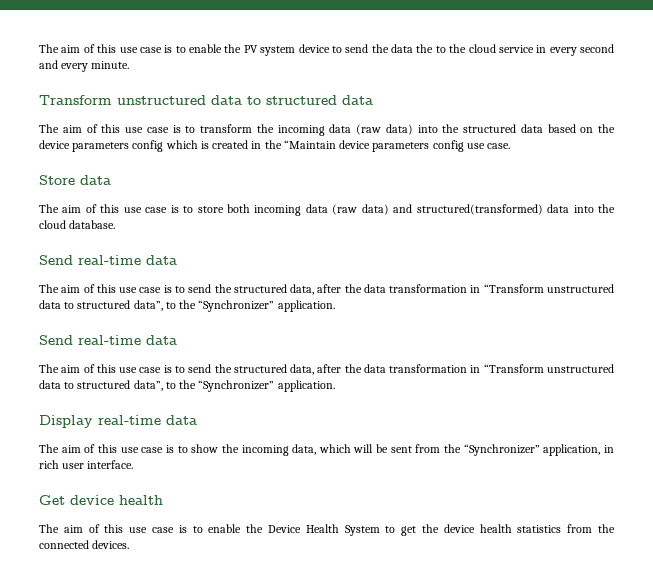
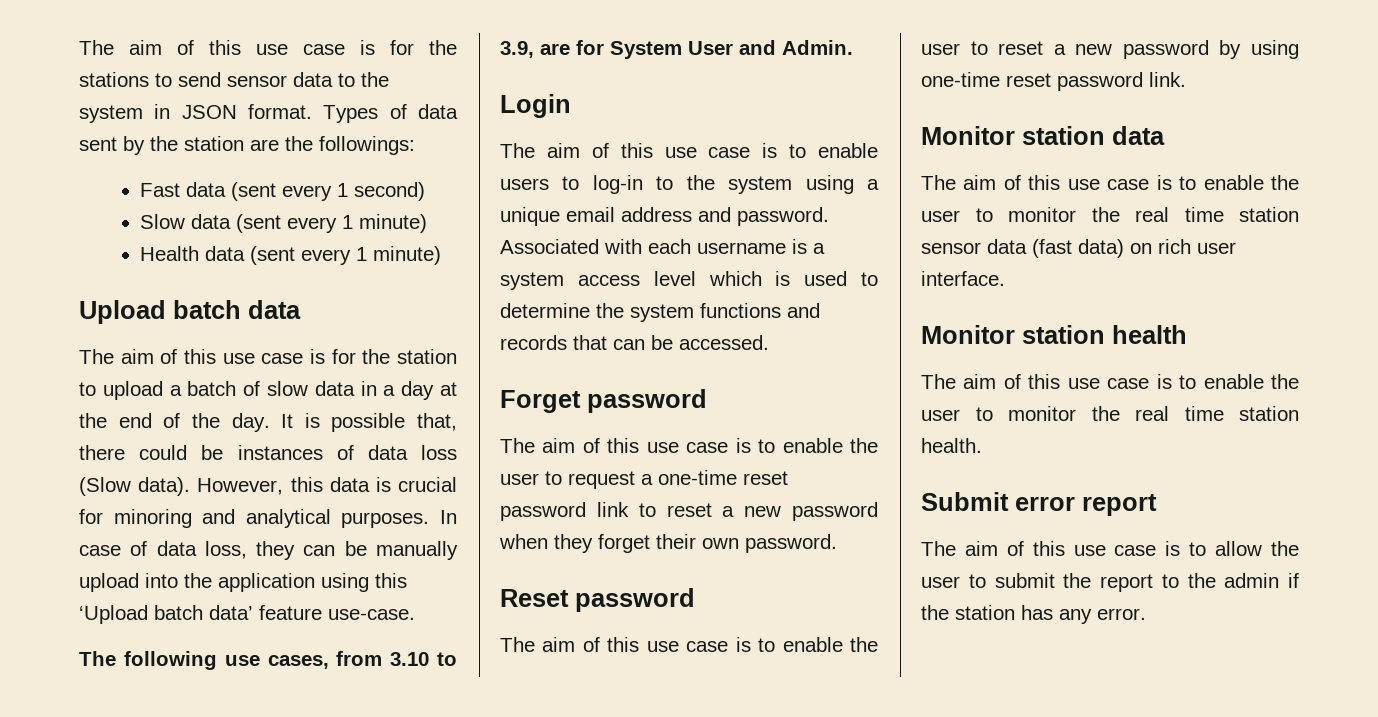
- The aim of this use case is to enable the PV system device to send the data the to the cloud service in every second and every minute.
- Transform unstructured data to structured data
- The aim of this use case is to transform the incoming data (raw data) into the structured data based on the device parameters config which is created in the “Maintain device parameters config use case.
- Store data
- The aim of this use case is to store both incoming data (raw data) and structured(transformed) data into the cloud database.
- Send real-time data
- The aim of this use case is to send the structured data, after the data transformation in “Transform unstructured data to structured data”, to the “Synchronizer” application.
- Send real-time data
- The aim of this use case is to send the structured data, after the data transformation in “Transform unstructured data to structured data”, to the “Synchronizer” application.
- Display real-time data
- The aim of this use case is to show the incoming data, which will be sent from the “Synchronizer” application, in rich user interface.
+ The aim of this use case is for the stations to send sensor data to the system in JSON format. Types of data sent by the station are the followings:
+ Fast data (sent every 1 second)
+ Slow data (sent every 1 minute)
+ Health data (sent every 1 minute)
+ Upload batch data
+ The aim of this use case is for the station to upload a batch of slow data in a day at the end of the day. It is possible that, there could be instances of data loss (Slow data). However, this data is crucial for minoring and analytical purposes. In case of data loss, they can be manually upload into the application using this ‘Upload batch data’ feature use-case.
+ The following use cases, from 3.10 to 3.9, are for System User and Admin.
+ Login
+ The aim of this use case is to enable users to log-in to the system using a unique email address and password. Associated with each username is a system access level which is used to determine the system functions and records that can be accessed.
+ Forget password
+ The aim of this use case is to enable the user to request a one-time reset password link to reset a new password when they forget their own password.
+ Reset password
+ The aim of this use case is to enable the user to reset a new password by using one-time reset password link.
+ Monitor station data
+ The aim of this use case is to enable the user to monitor the real time station sensor data (fast data) on rich user interface.
- Get device health
+ Monitor station health
- The aim of this use case is to enable the Device Health System to get the device health statistics from the connected devices.
+ The aim of this use case is to enable the user to monitor the real time station health.
+ Submit error report
+ The aim of this use case is to allow the user to submit the report to the admin if the station has any error.

